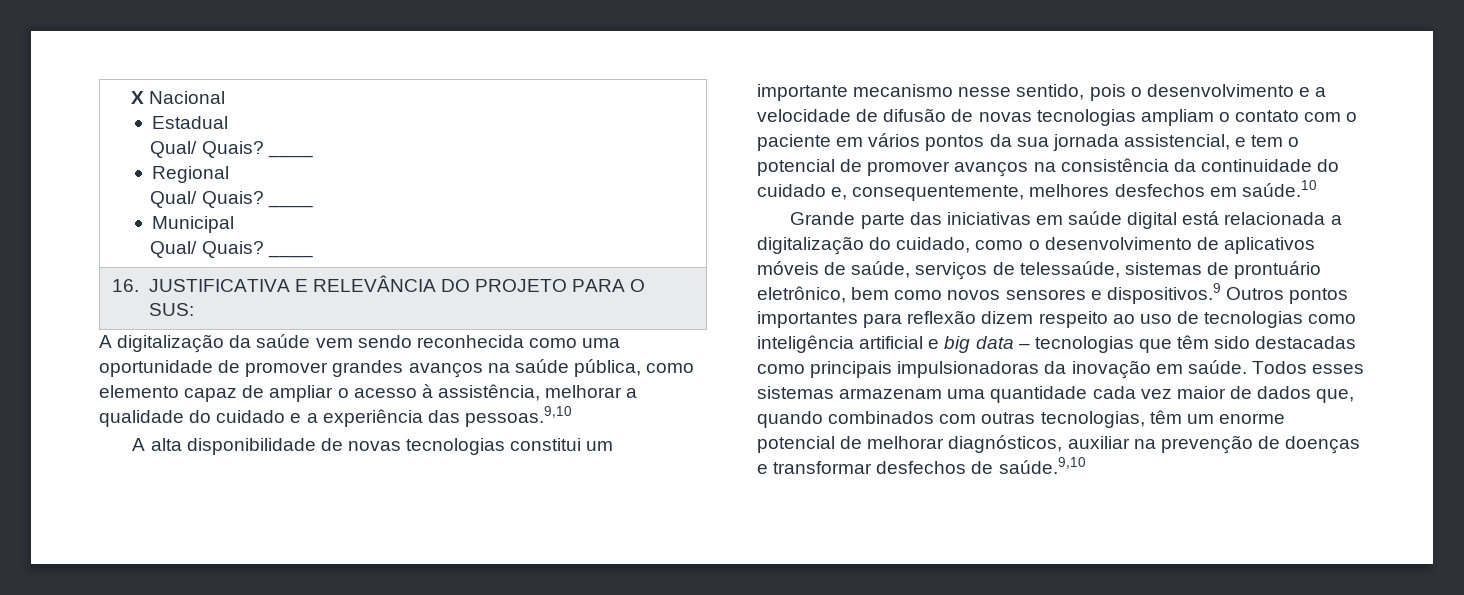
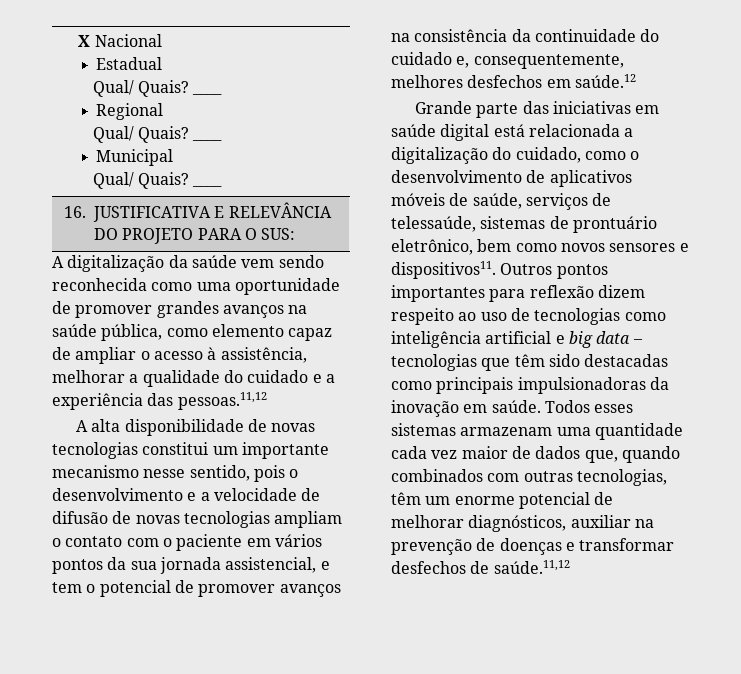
- A digitalização da saúde vem sendo reconhecida como uma oportunidade de promover grandes avanços na saúde pública, como elemento capaz de ampliar o acesso à assistência, melhorar a qualidade do cuidado e a experiência das pessoas.9,10
+ A digitalização da saúde vem sendo reconhecida como uma oportunidade de promover grandes avanços na saúde pública, como elemento capaz de ampliar o acesso à assistência, melhorar a qualidade do cuidado e a experiência das pessoas.11,12
- A alta disponibilidade de novas tecnologias constitui um importante mecanismo nesse sentido, pois o desenvolvimento e a velocidade de difusão de novas tecnologias ampliam o contato com o paciente em vários pontos da sua jornada assistencial, e tem o potencial de promover avanços na consistência da continuidade do cuidado e, consequentemente, melhores desfechos em saúde.10
+ A alta disponibilidade de novas tecnologias constitui um importante mecanismo nesse sentido, pois o desenvolvimento e a velocidade de difusão de novas tecnologias ampliam o contato com o paciente em vários pontos da sua jornada assistencial, e tem o potencial de promover avanços na consistência da continuidade do cuidado e, consequentemente, melhores desfechos em saúde.12
- Grande parte das iniciativas em saúde digital está relacionada a digitalização do cuidado, como o desenvolvimento de aplicativos móveis de saúde, serviços de telessaúde, sistemas de prontuário eletrônico, bem como novos sensores e dispositivos.9 Outros pontos importantes para reflexão dizem respeito ao uso de tecnologias como inteligência artificial e big data – tecnologias que têm sido destacadas como principais impulsionadoras da inovação em saúde.
+ Grande parte das iniciativas em saúde digital está relacionada a digitalização do cuidado, como o desenvolvimento de aplicativos móveis de saúde, serviços de telessaúde, sistemas de prontuário eletrônico, bem como novos sensores e dispositivos11. Outros pontos importantes para reflexão dizem respeito ao uso de tecnologias como inteligência artificial e big data – tecnologias que têm sido destacadas como principais impulsionadoras da inovação em saúde.
- Todos esses sistemas armazenam uma quantidade cada vez maior de dados que, quando combinados com outras tecnologias, têm um enorme potencial de melhorar diagnósticos, auxiliar na prevenção de doenças e transformar desfechos de saúde.9,10
+ Todos esses sistemas armazenam uma quantidade cada vez maior de dados que, quando combinados com outras tecnologias, têm um enorme potencial de melhorar diagnósticos, auxiliar na prevenção de doenças e transformar desfechos de saúde.11,12

